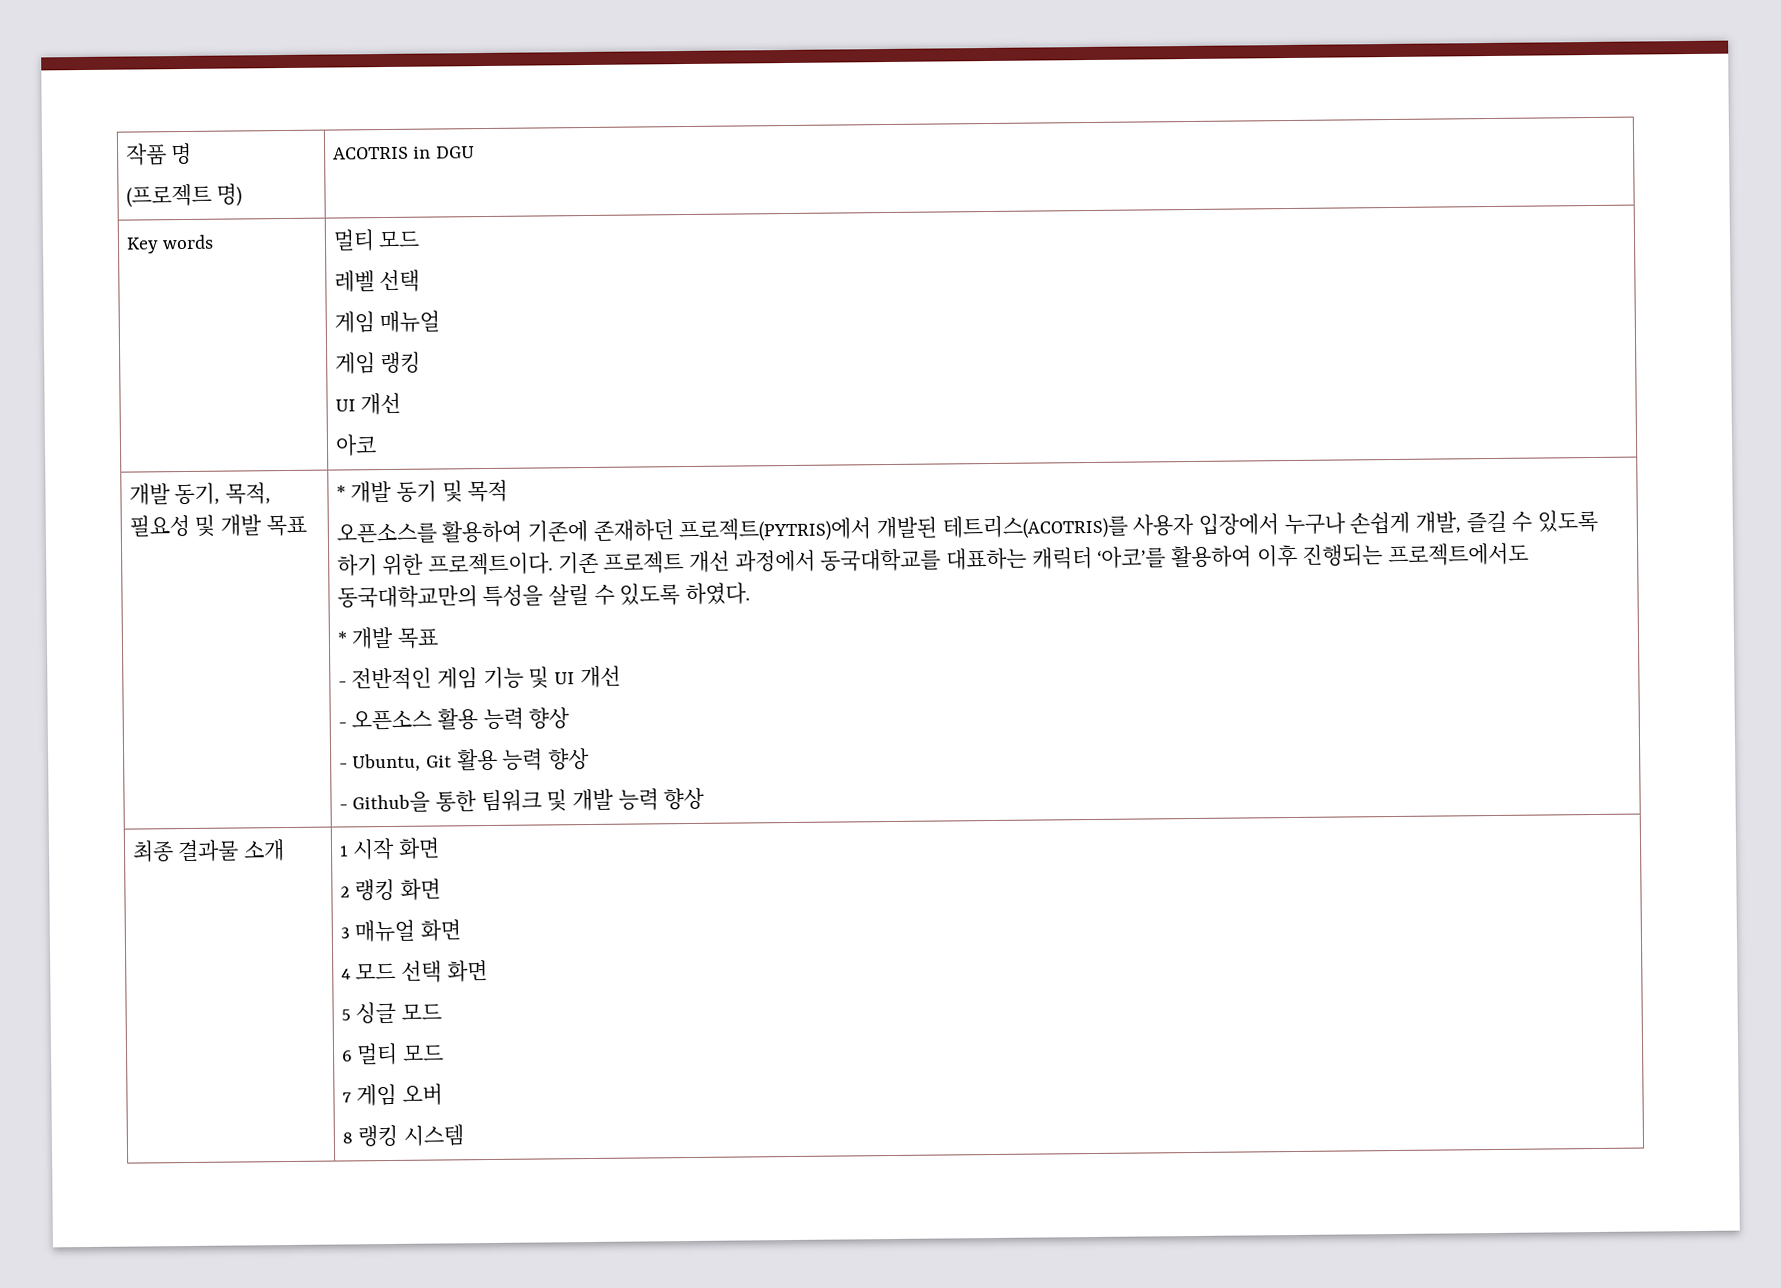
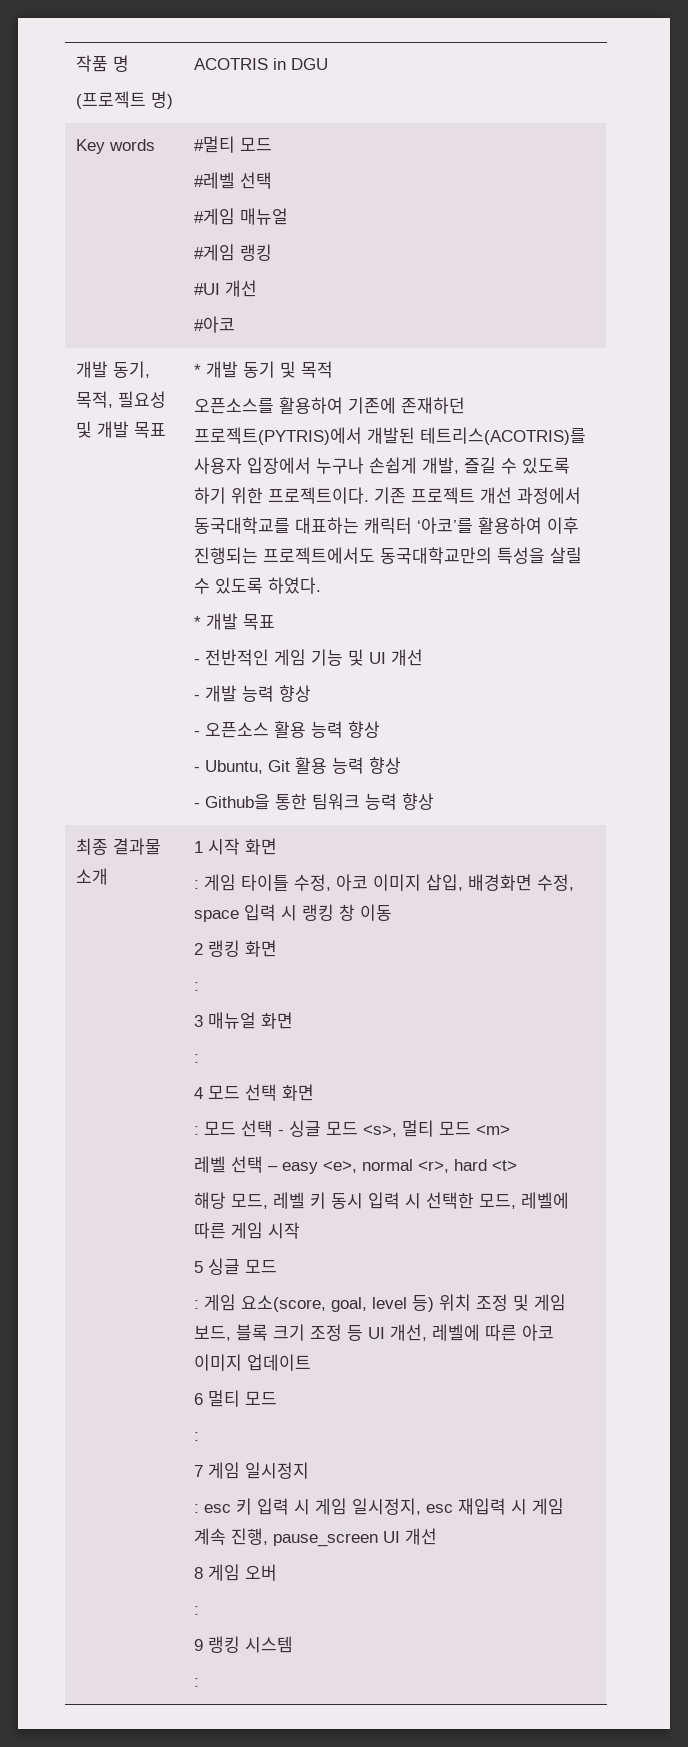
- Key words | 멀티 모드
- 레벨 선택
- 게임 매뉴얼
- 게임 랭킹
- UI 개선
- 아코
+ Key words | #멀티 모드
+ #레벨 선택
+ #게임 매뉴얼
+ #게임 랭킹
+ #UI 개선
+ #아코
+ - 개발 능력 향상
- - Github을 통한 팀워크 및 개발 능력 향상
+ - Github을 통한 팀워크 능력 향상
+ : 게임 타이틀 수정, 아코 이미지 삽입, 배경화면 수정, space 입력 시 랭킹 창 이동
  2 랭킹 화면
+ :
  3 매뉴얼 화면
+ :
+ : 모드 선택 - 싱글 모드 <s>, 멀티 모드 <m>
+ 레벨 선택 – easy <e>, normal <r>, hard <t>
+ 해당 모드, 레벨 키 동시 입력 시 선택한 모드, 레벨에 따른 게임 시작
  5 싱글 모드
+ : 게임 요소(score, goal, level 등) 위치 조정 및 게임 보드, 블록 크기 조정 등 UI 개선, 레벨에 따른 아코 이미지 업데이트
  6 멀티 모드
+ :
- 7 게임 오버
- 8 랭킹 시스템
+ 7 게임 일시정지
+ : esc 키 입력 시 게임 일시정지, esc 재입력 시 게임 계속 진행, pause_screen UI 개선
+ 8 게임 오버
+ :
+ 9 랭킹 시스템
+ :

